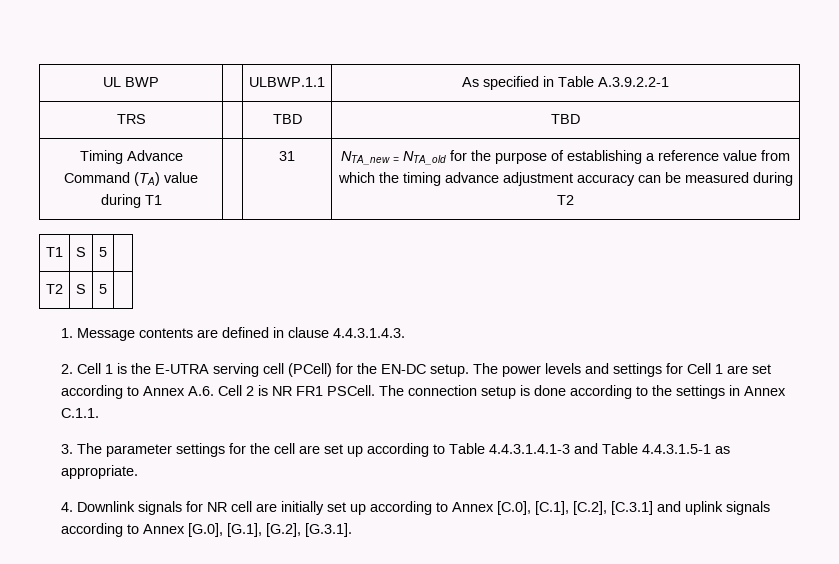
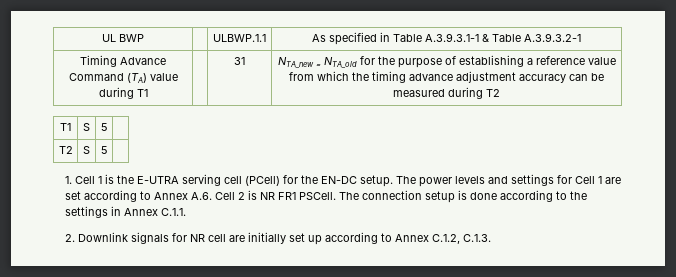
- UL BWP | | ULBWP.1.1 | As specified in Table A.3.9.2.2-1
- TRS | | TBD | TBD
+ UL BWP | | ULBWP.1.1 | As specified in Table A.3.9.3.1-1 & Table A.3.9.3.2-1
- 1. Message contents are defined in clause 4.4.3.1.4.3.
- 2. Cell 1 is the E-UTRA serving cell (PCell) for the EN-DC setup.
+ 1. Cell 1 is the E-UTRA serving cell (PCell) for the EN-DC setup.
- 3. The parameter settings for the cell are set up according to Table 4.4.3.1.4.1-3 and Table 4.4.3.1.5-1 as appropriate.
- 4. Downlink signals for NR cell are initially set up according to Annex [C.0], [C.1], [C.2], [C.3.1] and uplink signals according to Annex [G.0], [G.1], [G.2], [G.3.1].
+ 2. Downlink signals for NR cell are initially set up according to Annex C.1.2, C.1.3.

